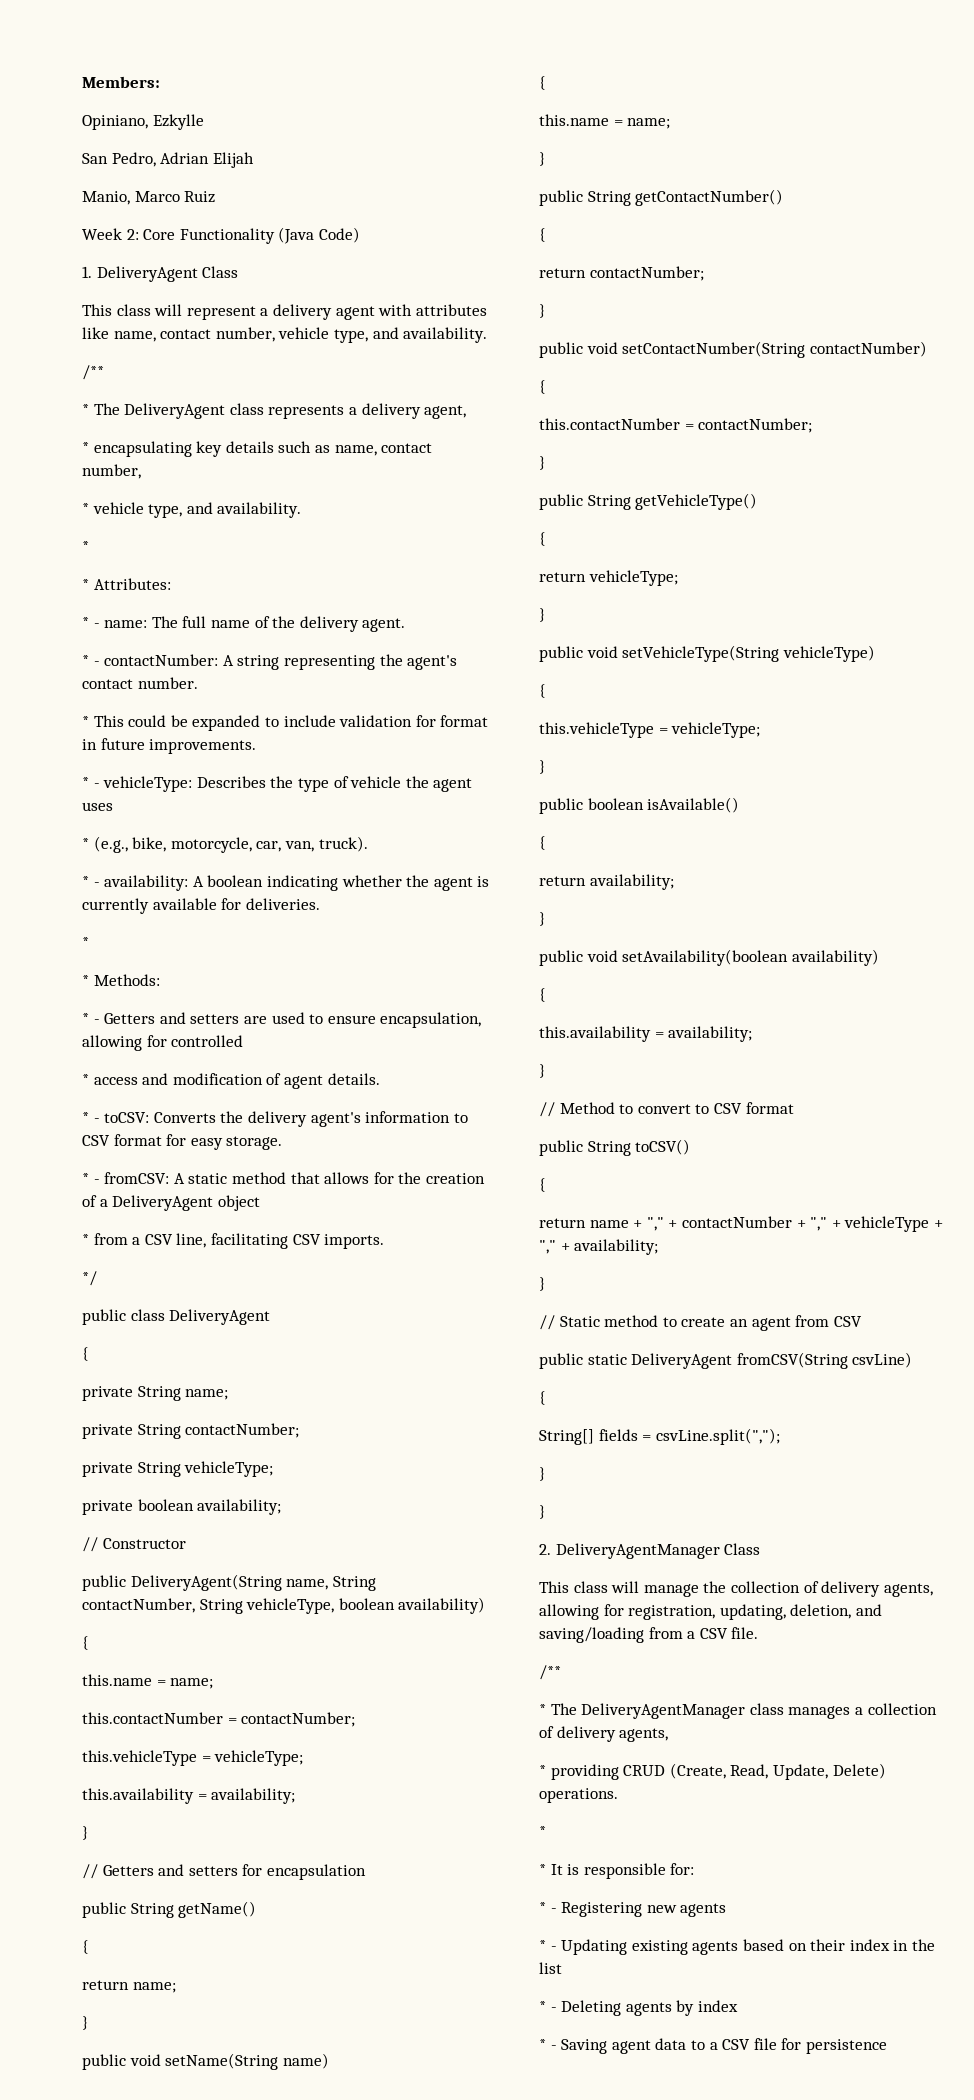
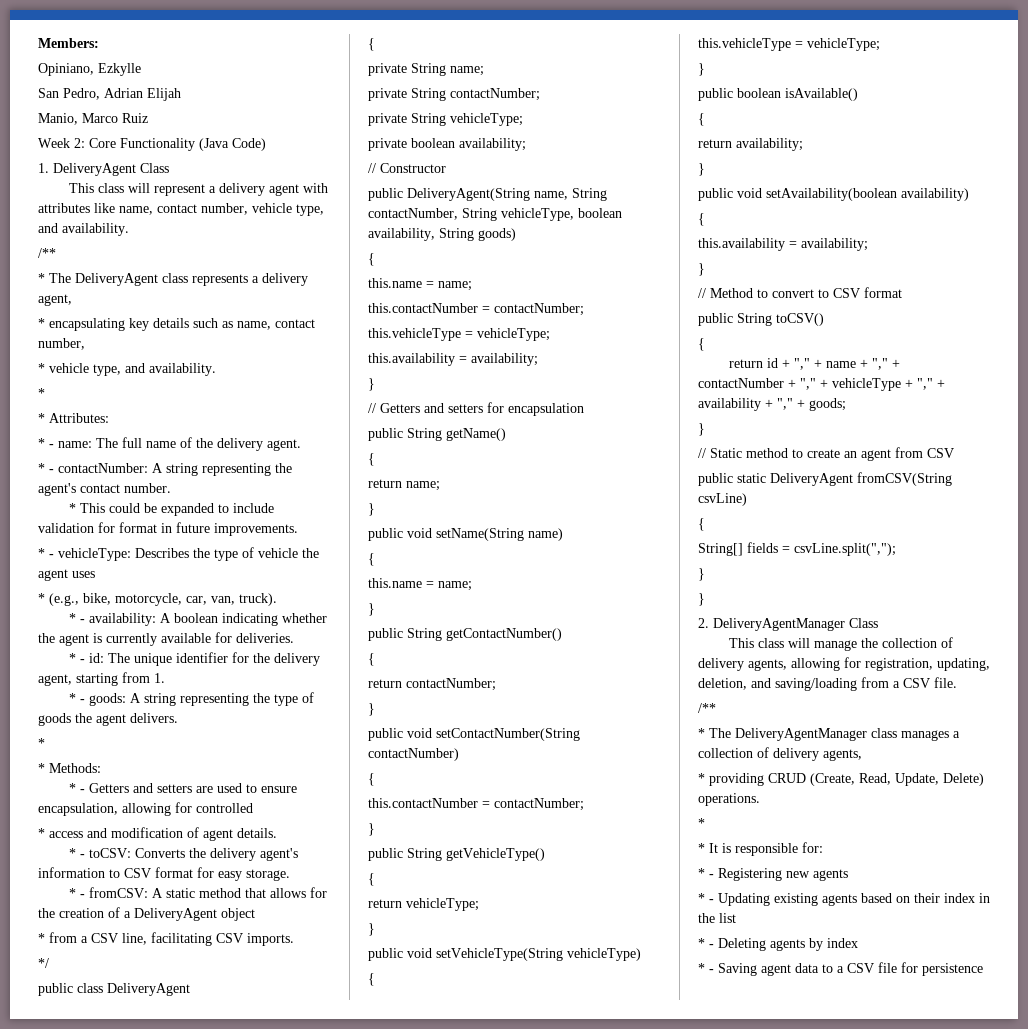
+ * - id: The unique identifier for the delivery agent, starting from 1.
+ * - goods: A string representing the type of goods the agent delivers.
- public DeliveryAgent(String name, String contactNumber, String vehicleType, boolean availability)
+ public DeliveryAgent(String name, String contactNumber, String vehicleType, boolean availability, String goods)
- return name + "," + contactNumber + "," + vehicleType + "," + availability;
+ return id + "," + name + "," + contactNumber + "," + vehicleType + "," + availability + "," + goods;

